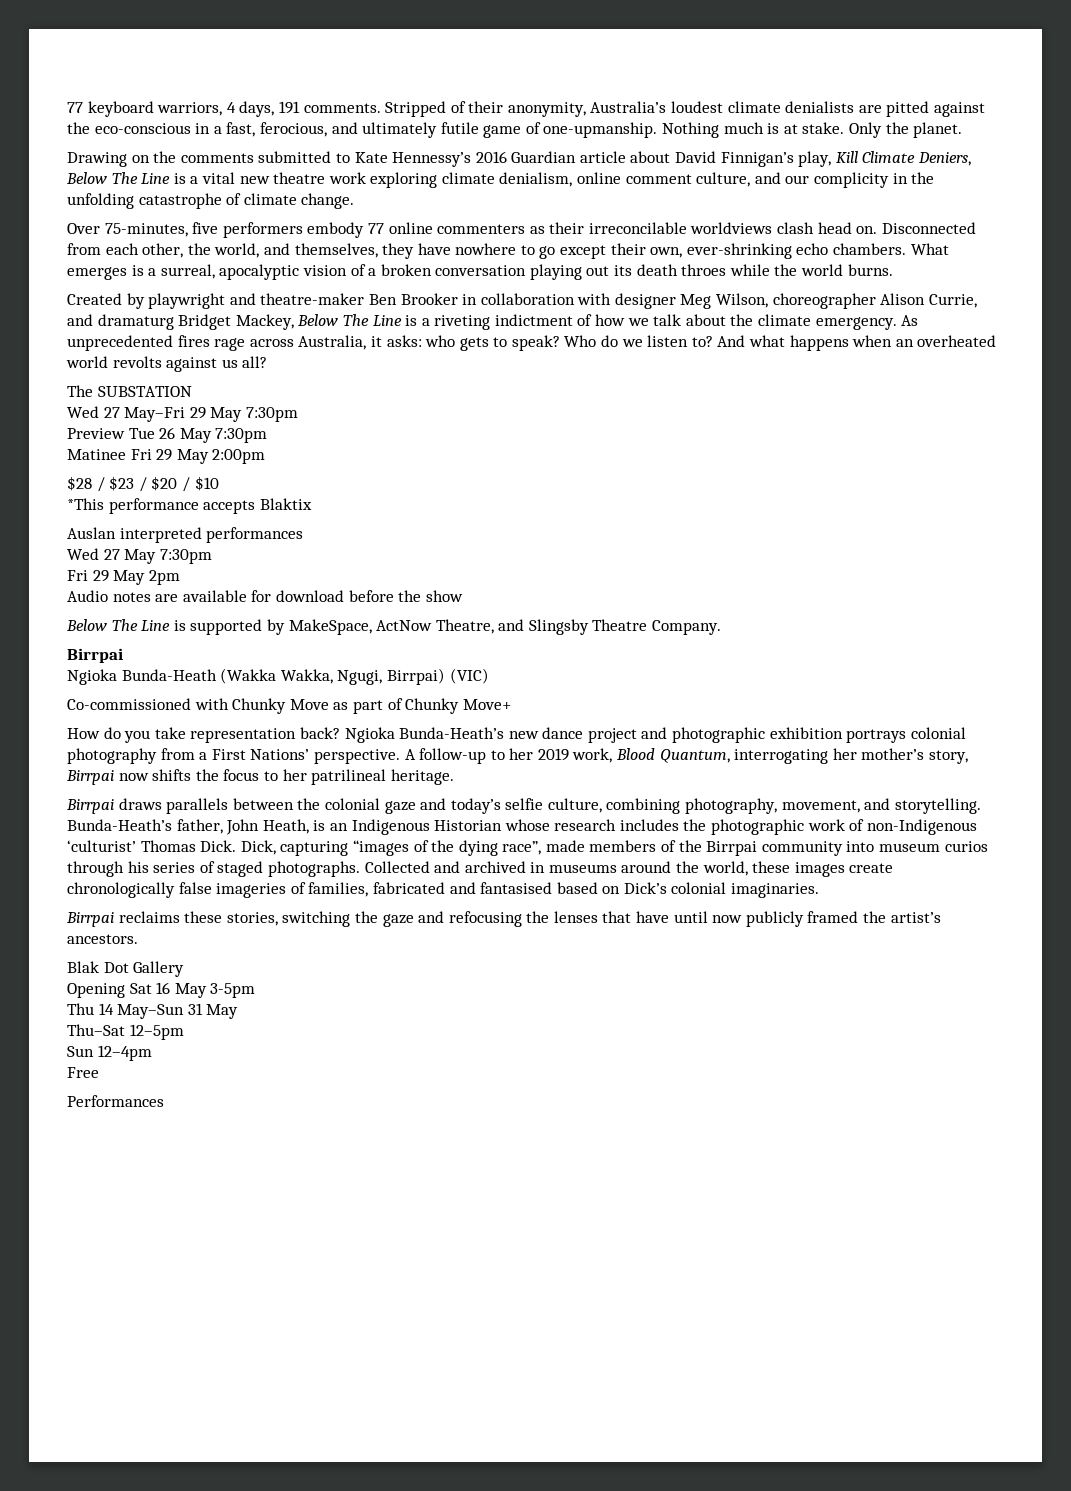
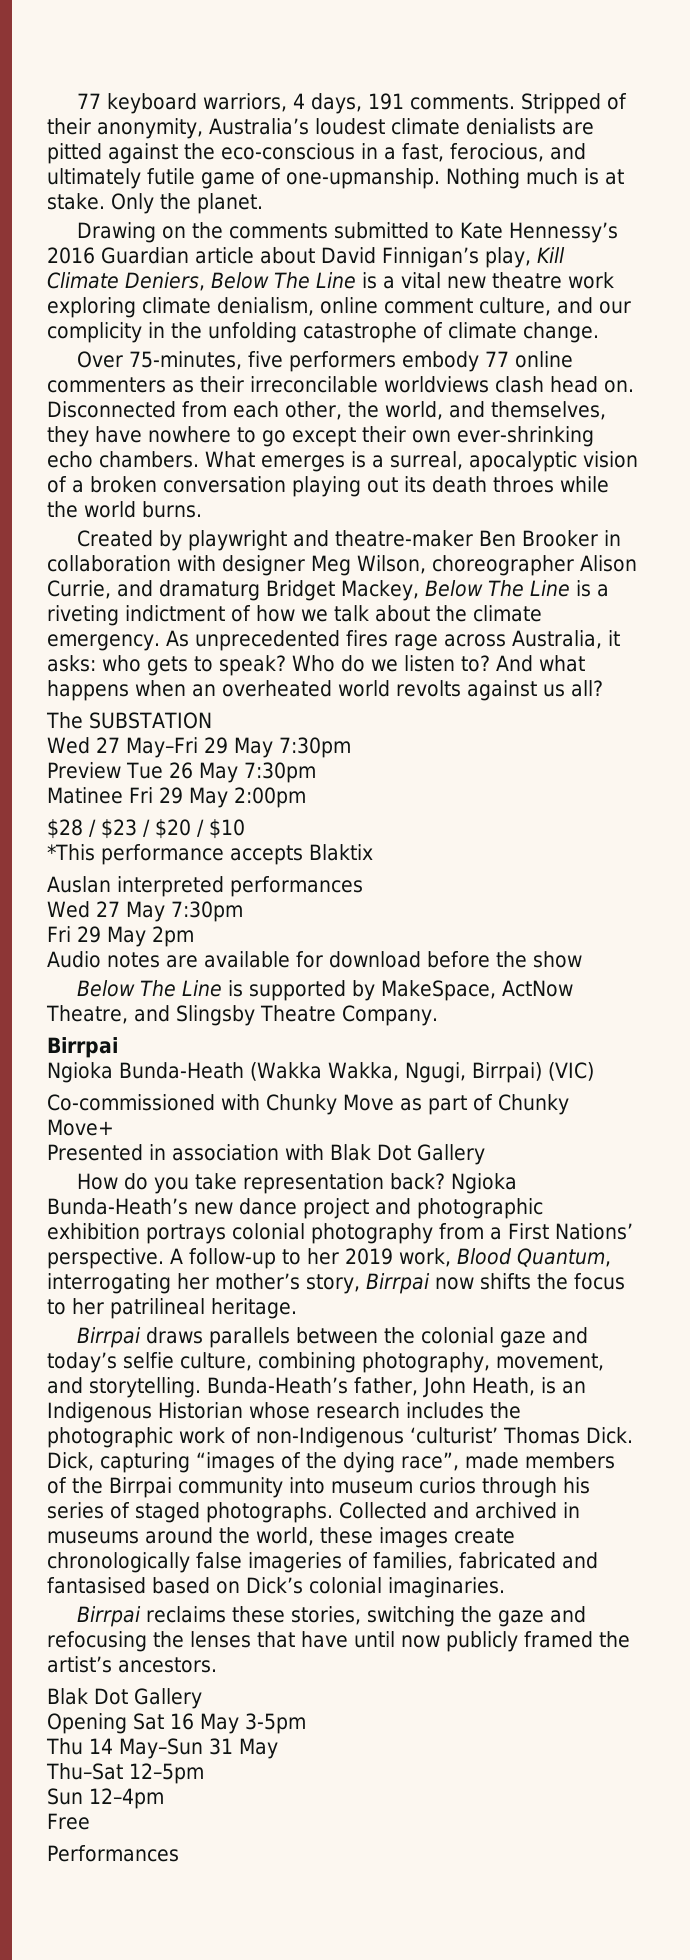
- Disconnected from each other, the world, and themselves, they have nowhere to go except their own, ever-shrinking echo chambers.
+ Disconnected from each other, the world, and themselves, they have nowhere to go except their own ever-shrinking echo chambers.
+ Presented in association with Blak Dot Gallery

